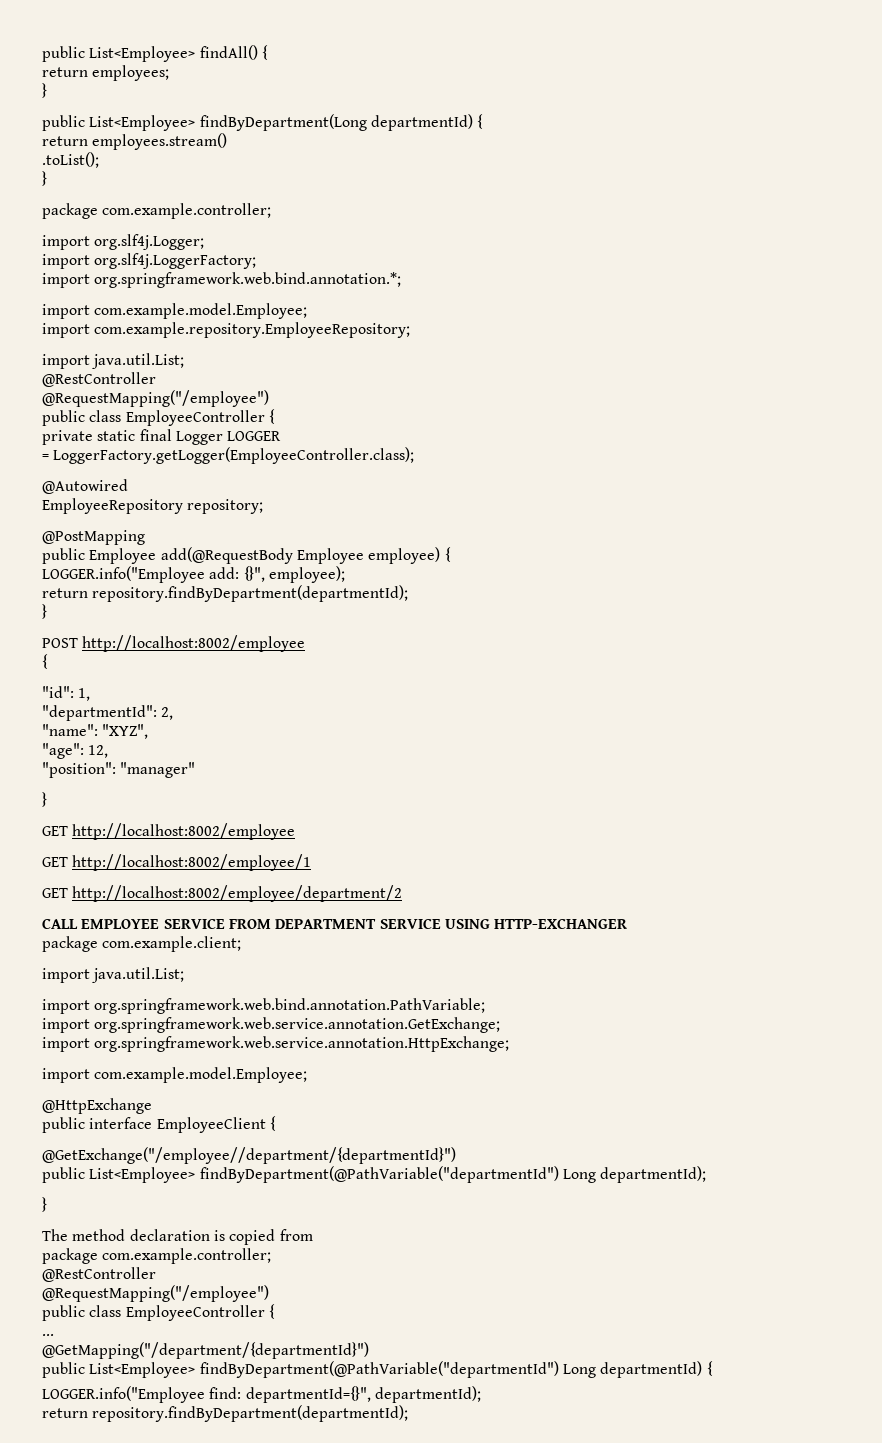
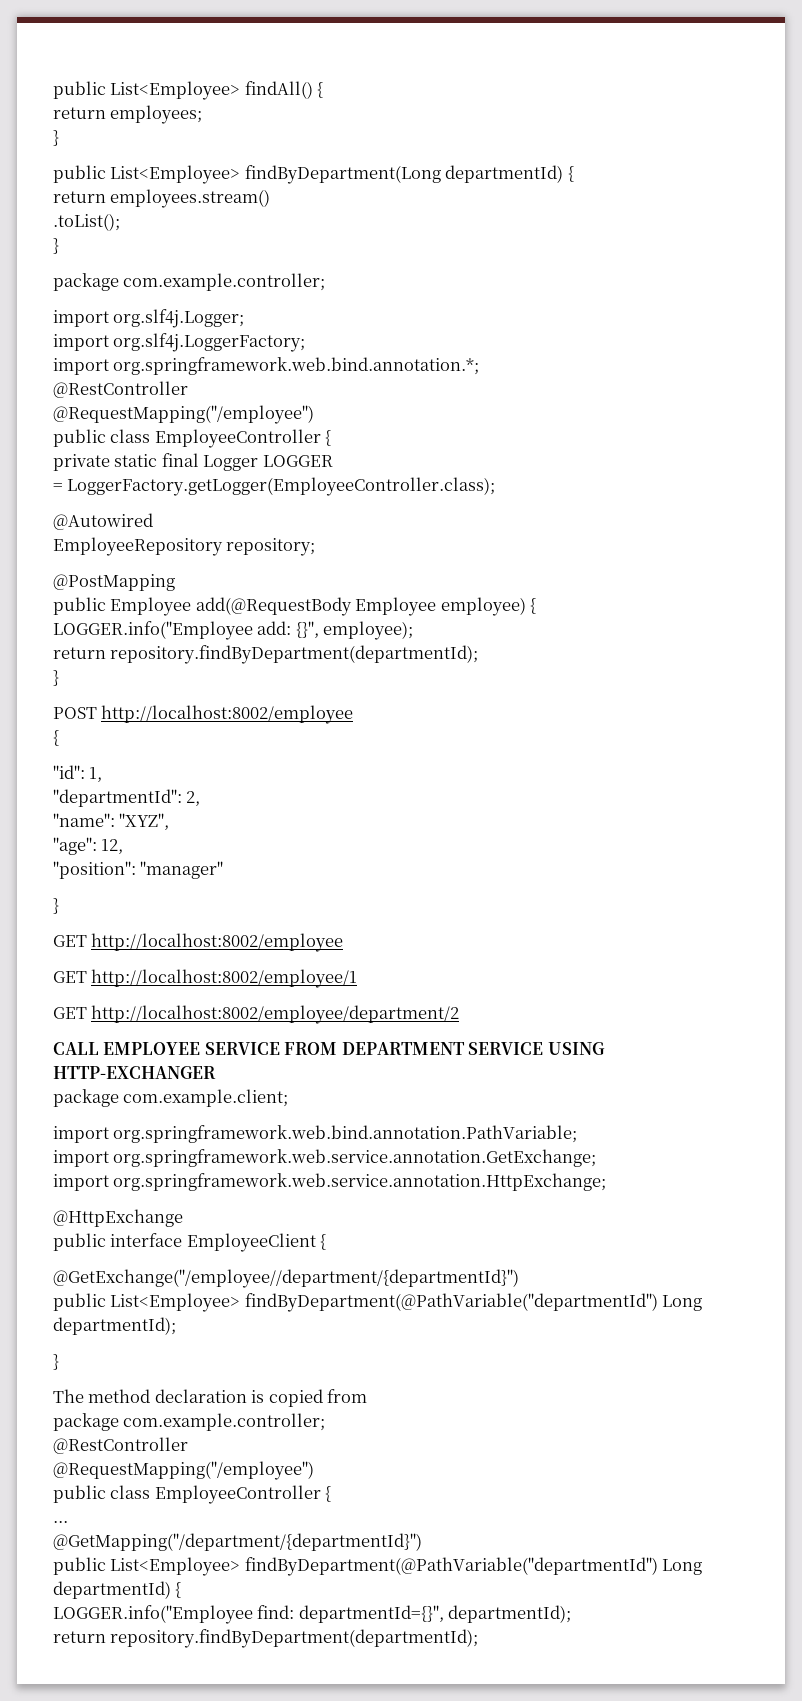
  import org.springframework.web.bind.annotation.*;
- import com.example.model.Employee;
- import com.example.repository.EmployeeRepository;
- import java.util.List;
  package com.example.client;
- import java.util.List;
  import org.springframework.web.service.annotation.HttpExchange;
- import com.example.model.Employee;

